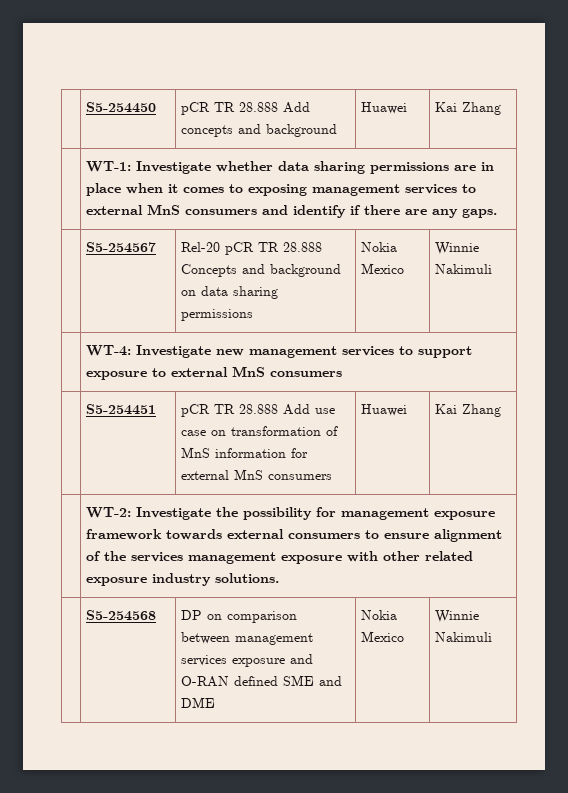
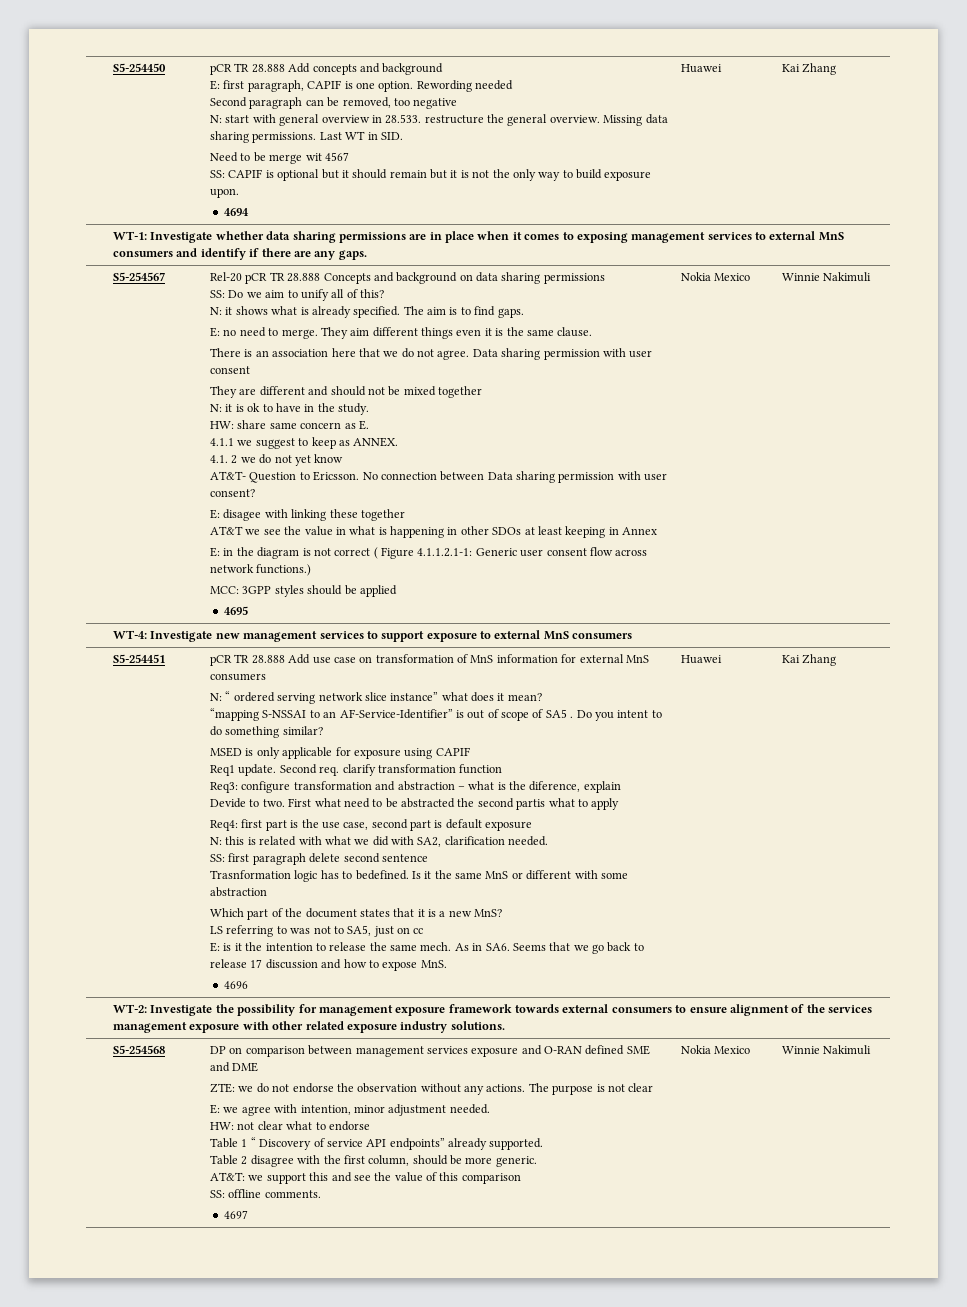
+ E: first paragraph, CAPIF is one option. Rewording needed
+ Second paragraph can be removed, too negative
+ N: start with general overview in 28.533. restructure the general overview. Missing data sharing permissions. Last WT in SID.
+ Need to be merge wit 4567
+ SS: CAPIF is optional but it should remain but it is not the only way to build exposure upon.
+ 4694
+ SS: Do we aim to unify all of this?
+ N: it shows what is already specified. The aim is to find gaps.
+ E: no need to merge. They aim different things even it is the same clause.
+ There is an association here that we do not agree. Data sharing permission with user consent
+ They are different and should not be mixed together
+ N: it is ok to have in the study.
+ HW: share same concern as E.
+ 4.1.1 we suggest to keep as ANNEX.
+ 4.1. 2 we do not yet know
+ AT&T- Question to Ericsson. No connection between Data sharing permission with user consent?
+ E: disagee with linking these together
+ AT&T we see the value in what is happening in other SDOs at least keeping in Annex
+ E: in the diagram is not correct ( Figure 4.1.1.2.1-1: Generic user consent flow across network functions.)
+ MCC: 3GPP styles should be applied
+ 4695
+ N: “ ordered serving network slice instance” what does it mean?
+ “mapping S-NSSAI to an AF-Service-Identifier” is out of scope of SA5 . Do you intent to do something similar?
+ MSED is only applicable for exposure using CAPIF
+ Req1 update. Second req. clarify transformation function
+ Req3: configure transformation and abstraction – what is the diference, explain
+ Devide to two. First what need to be abstracted the second partis what to apply
+ Req4: first part is the use case, second part is default exposure
+ N: this is related with what we did with SA2, clarification needed.
+ SS: first paragraph delete second sentence
+ Trasnformation logic has to bedefined. Is it the same MnS or different with some abstraction
+ Which part of the document states that it is a new MnS?
+ LS referring to was not to SA5, just on cc
+ E: is it the intention to release the same mech. As in SA6. Seems that we go back to release 17 discussion and how to expose MnS.
+ 4696
+ ZTE: we do not endorse the observation without any actions. The purpose is not clear
+ E: we agree with intention, minor adjustment needed.
+ HW: not clear what to endorse
+ Table 1 “ Discovery of service API endpoints” already supported.
+ Table 2 disagree with the first column, should be more generic.
+ AT&T: we support this and see the value of this comparison
+ SS: offline comments.
+ 4697

